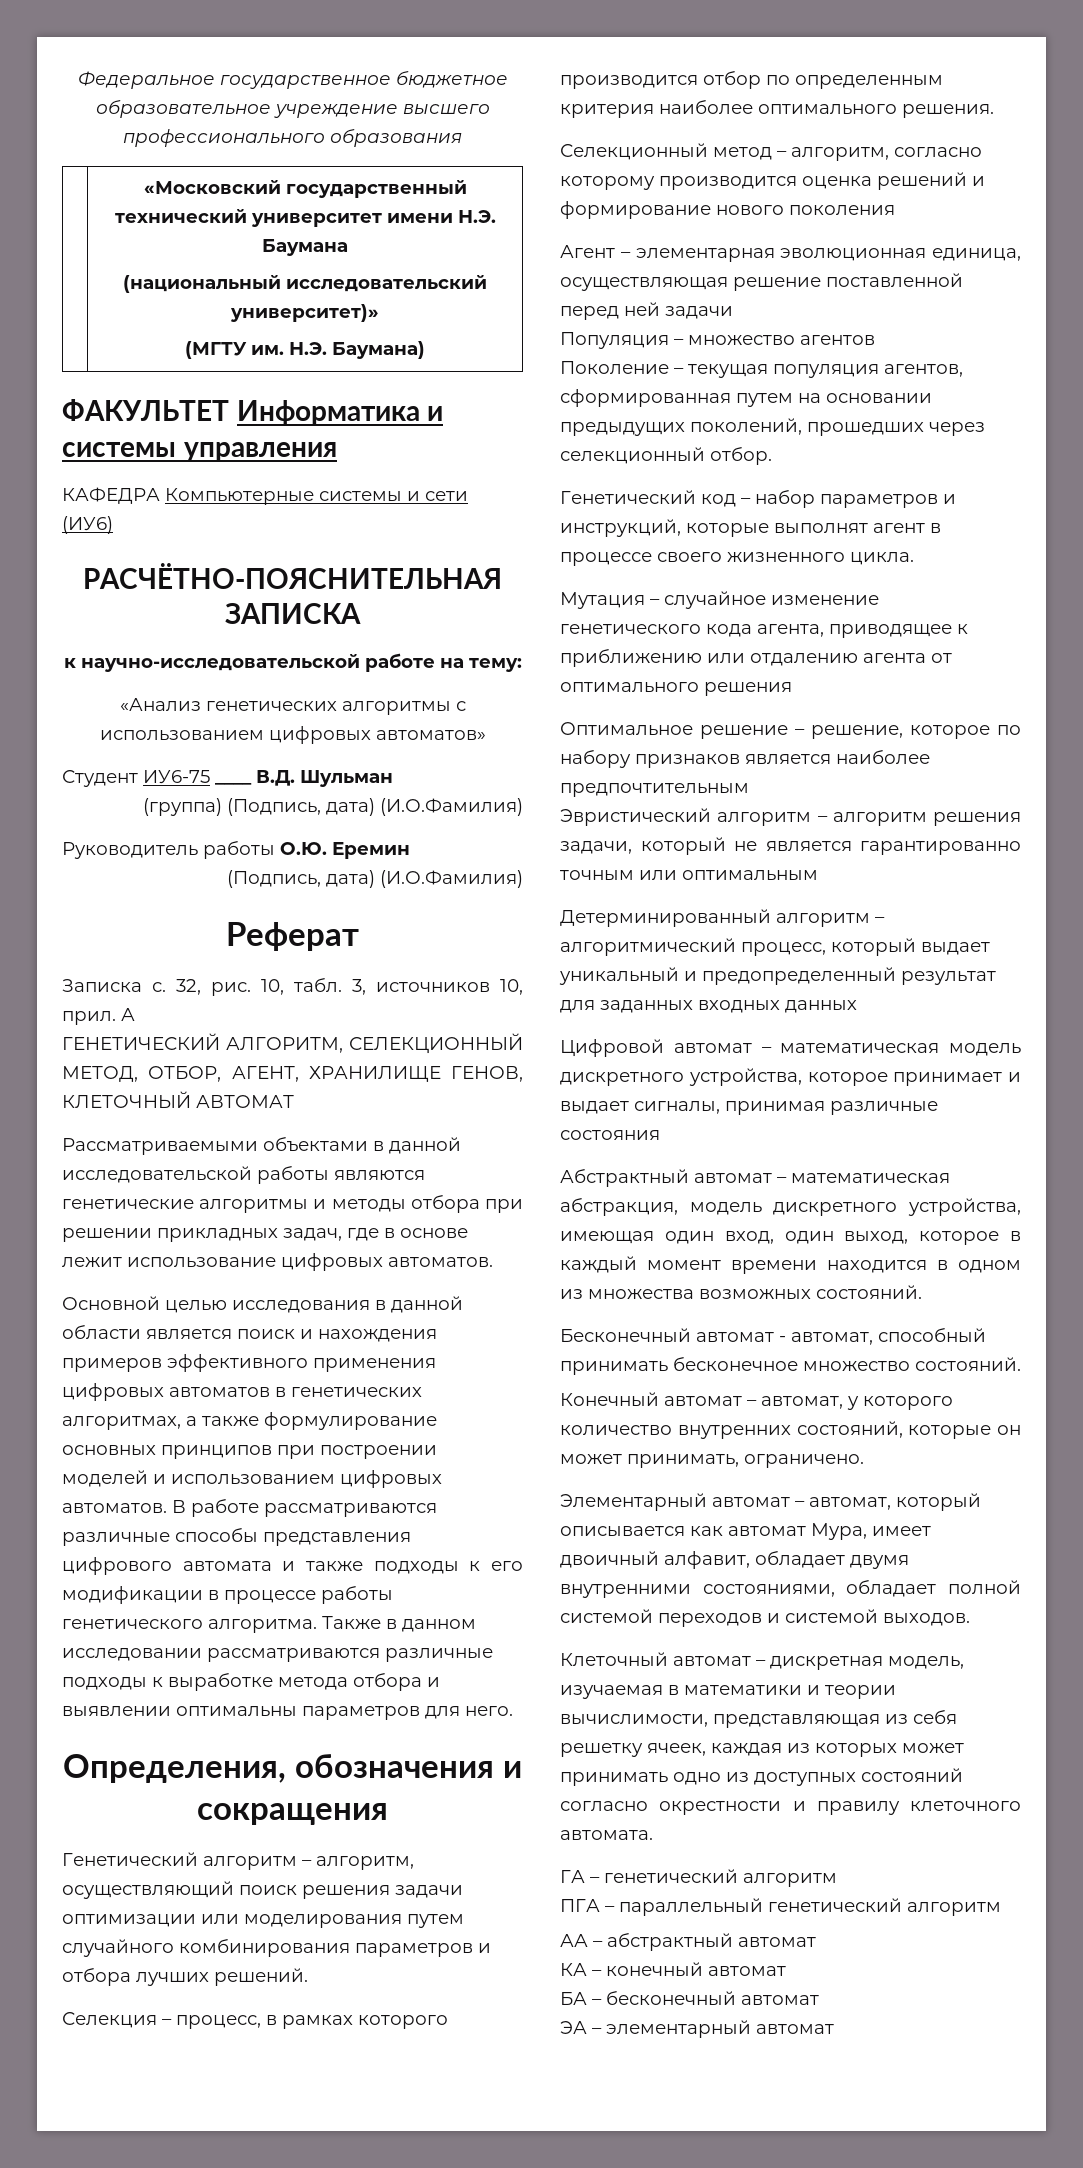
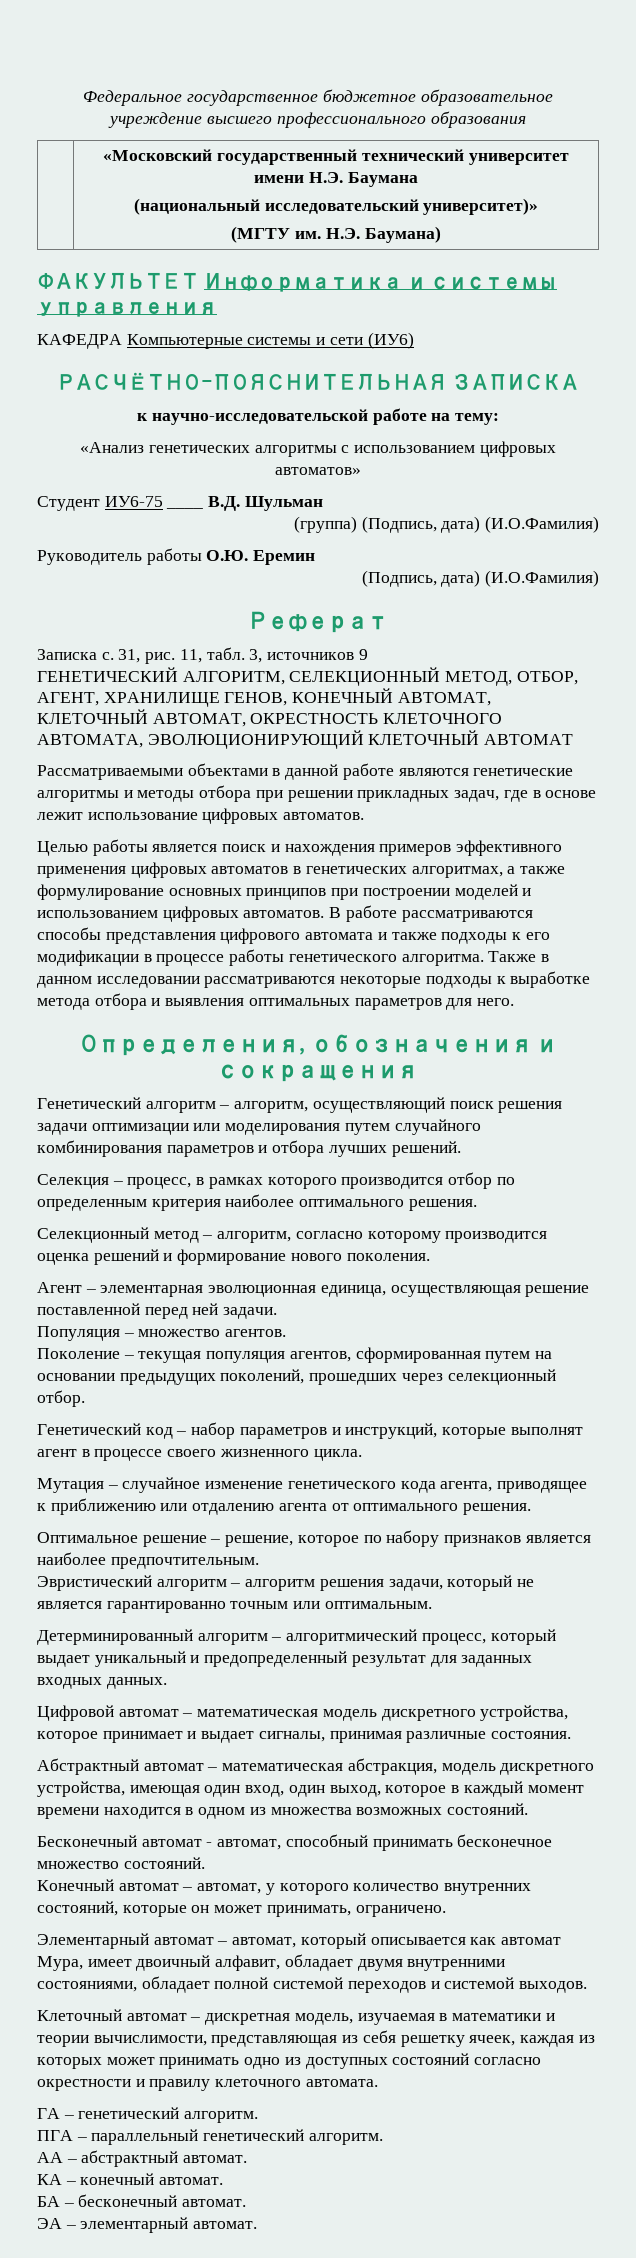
- 32, рис. 10, табл. 3, источников 10, прил. А
+ 31, рис. 11, табл. 3, источников 9
- ГЕНЕТИЧЕСКИЙ АЛГОРИТМ, СЕЛЕКЦИОННЫЙ МЕТОД, ОТБОР, АГЕНТ, ХРАНИЛИЩЕ ГЕНОВ, КЛЕТОЧНЫЙ АВТОМАТ
+ ГЕНЕТИЧЕСКИЙ АЛГОРИТМ, СЕЛЕКЦИОННЫЙ МЕТОД, ОТБОР, АГЕНТ, ХРАНИЛИЩЕ ГЕНОВ, КОНЕЧНЫЙ АВТОМАТ, КЛЕТОЧНЫЙ АВТОМАТ, ОКРЕСТНОСТЬ КЛЕТОЧНОГО АВТОМАТА, ЭВОЛЮЦИОНИРУЮЩИЙ КЛЕТОЧНЫЙ АВТОМАТ
- Рассматриваемыми объектами в данной исследовательской работы являются генетические алгоритмы и методы отбора при решении прикладных задач, где в основе лежит использование цифровых автоматов.
+ Рассматриваемыми объектами в данной работе являются генетические алгоритмы и методы отбора при решении прикладных задач, где в основе лежит использование цифровых автоматов.
- Основной целью исследования в данной области является поиск и нахождения примеров эффективного применения цифровых автоматов в генетических алгоритмах, а также формулирование основных принципов при построении моделей и использованием цифровых автоматов.
+ Целью работы является поиск и нахождения примеров эффективного применения цифровых автоматов в генетических алгоритмах, а также формулирование основных принципов при построении моделей и использованием цифровых автоматов.
- В работе рассматриваются различные способы представления цифрового автомата и также подходы к его модификации в процессе работы генетического алгоритма.
+ В работе рассматриваются способы представления цифрового автомата и также подходы к его модификации в процессе работы генетического алгоритма.
- Также в данном исследовании рассматриваются различные подходы к выработке метода отбора и выявлении оптимальны параметров для него.
+ Также в данном исследовании рассматриваются некоторые подходы к выработке метода отбора и выявления оптимальных параметров для него.
- Селекционный метод – алгоритм, согласно которому производится оценка решений и формирование нового поколения
+ Селекционный метод – алгоритм, согласно которому производится оценка решений и формирование нового поколения.
- Агент – элементарная эволюционная единица, осуществляющая решение поставленной перед ней задачи
+ Агент – элементарная эволюционная единица, осуществляющая решение поставленной перед ней задачи.
- Популяция – множество агентов
+ Популяция – множество агентов.
- Мутация – случайное изменение генетического кода агента, приводящее к приближению или отдалению агента от оптимального решения
+ Мутация – случайное изменение генетического кода агента, приводящее к приближению или отдалению агента от оптимального решения.
- Оптимальное решение – решение, которое по набору признаков является наиболее предпочтительным
+ Оптимальное решение – решение, которое по набору признаков является наиболее предпочтительным.
- Эвристический алгоритм – алгоритм решения задачи, который не является гарантированно точным или оптимальным
+ Эвристический алгоритм – алгоритм решения задачи, который не является гарантированно точным или оптимальным.
- Детерминированный алгоритм – алгоритмический процесс, который выдает уникальный и предопределенный результат для заданных входных данных
+ Детерминированный алгоритм – алгоритмический процесс, который выдает уникальный и предопределенный результат для заданных входных данных.
- Цифровой автомат – математическая модель дискретного устройства, которое принимает и выдает сигналы, принимая различные состояния
+ Цифровой автомат – математическая модель дискретного устройства, которое принимает и выдает сигналы, принимая различные состояния.
- ГА – генетический алгоритм
+ ГА – генетический алгоритм.
- ПГА – параллельный генетический алгоритм
+ ПГА – параллельный генетический алгоритм.
- АА – абстрактный автомат
+ АА – абстрактный автомат.
- КА – конечный автомат
+ КА – конечный автомат.
- БА – бесконечный автомат
+ БА – бесконечный автомат.
- ЭА – элементарный автомат
+ ЭА – элементарный автомат.

